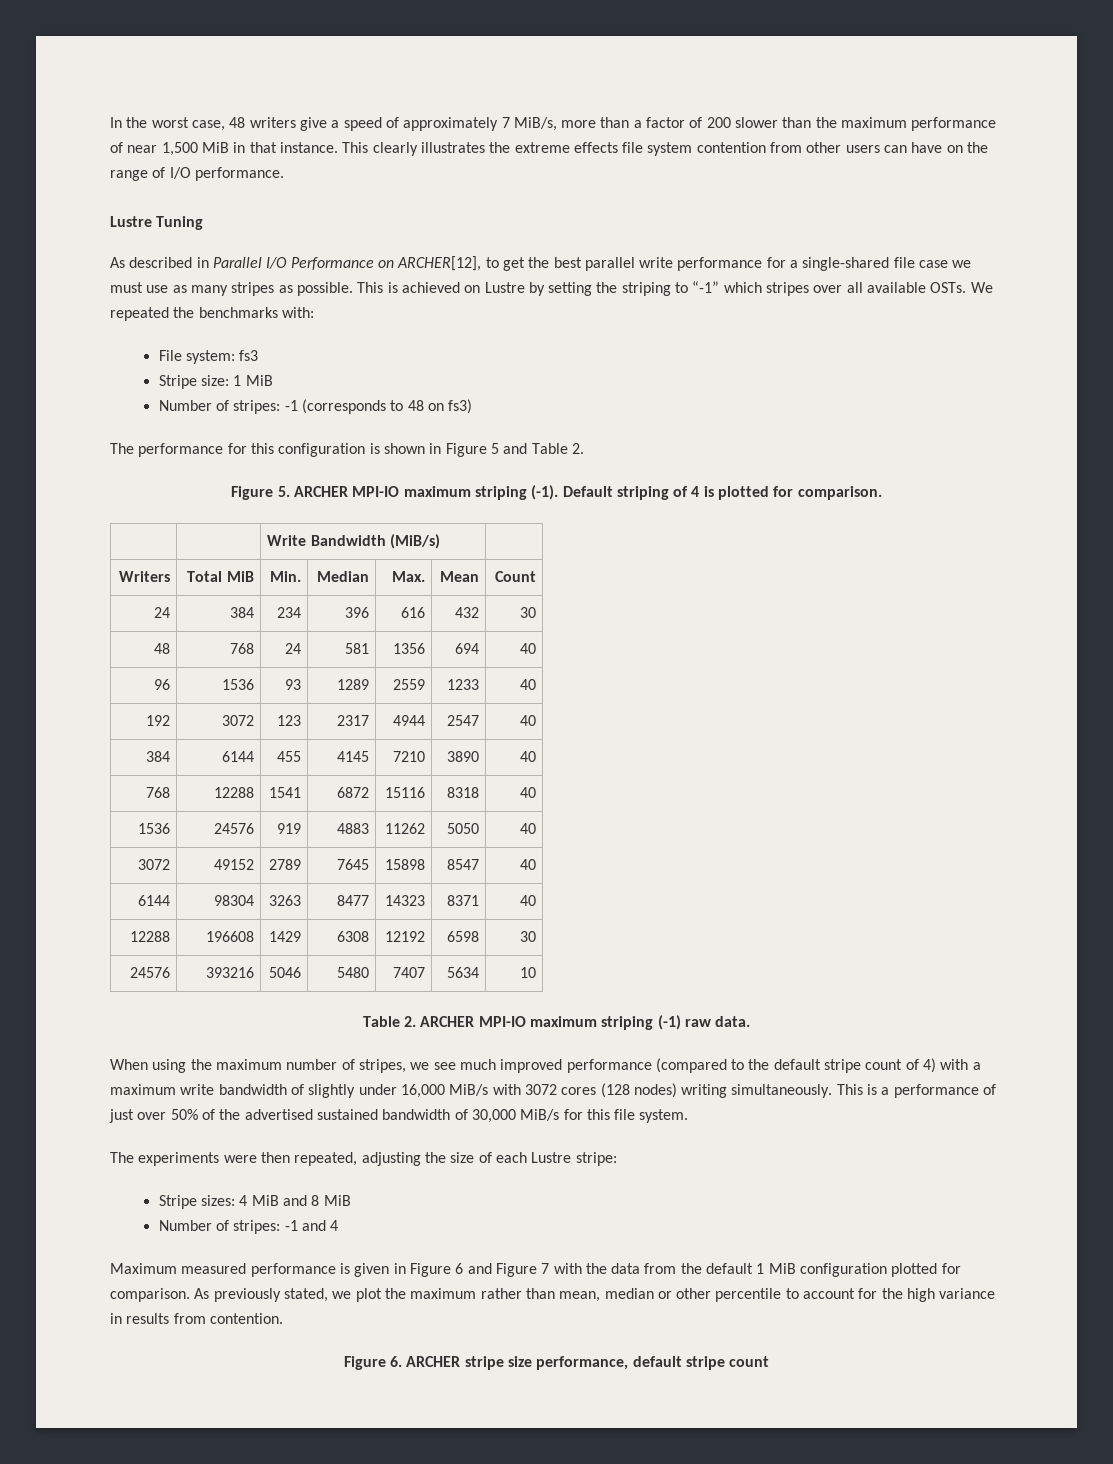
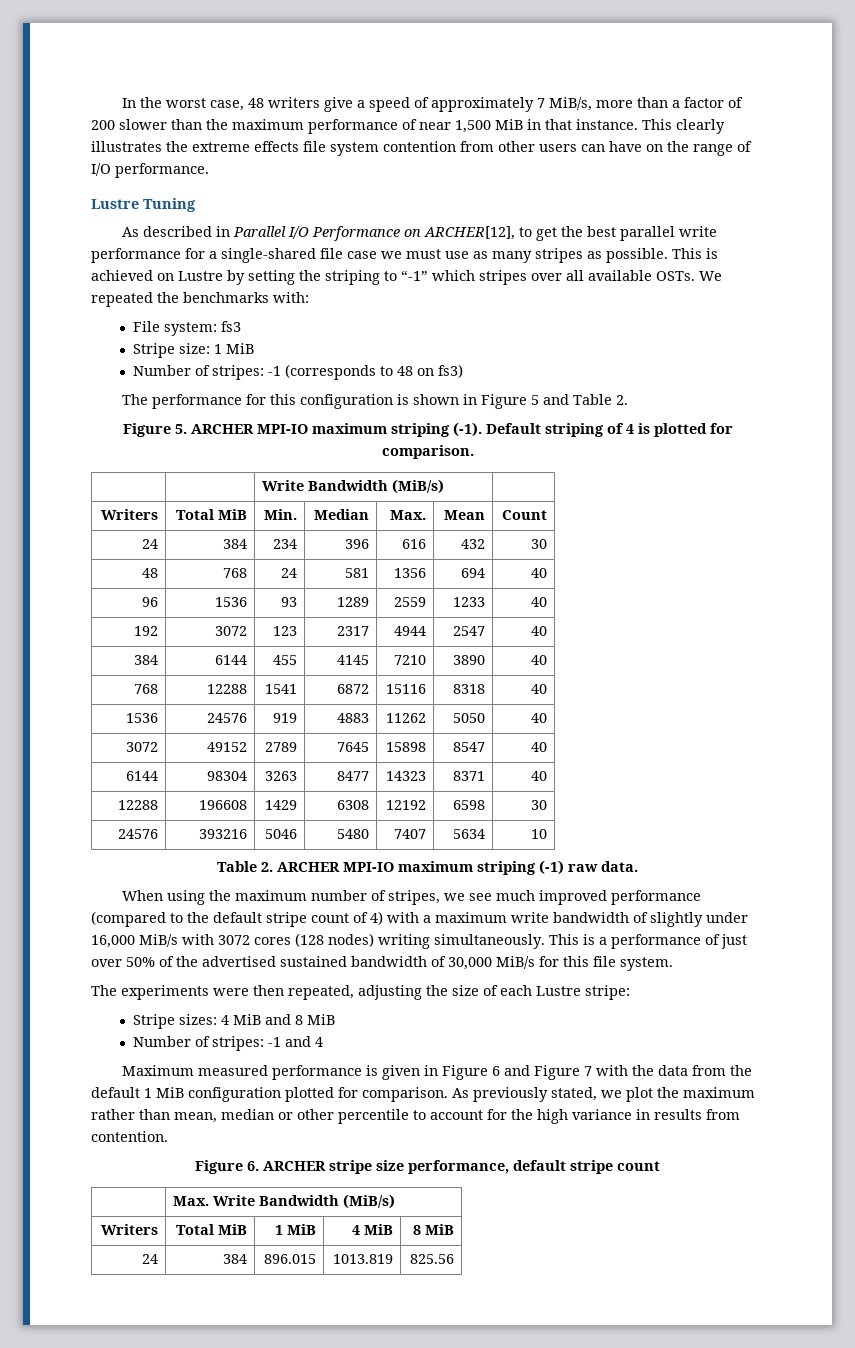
+ | Max. Write Bandwidth (MiB/s)
+ Writers | Total MiB | 1 MiB | 4 MiB | 8 MiB
+ 24 | 384 | 896.015 | 1013.819 | 825.56

